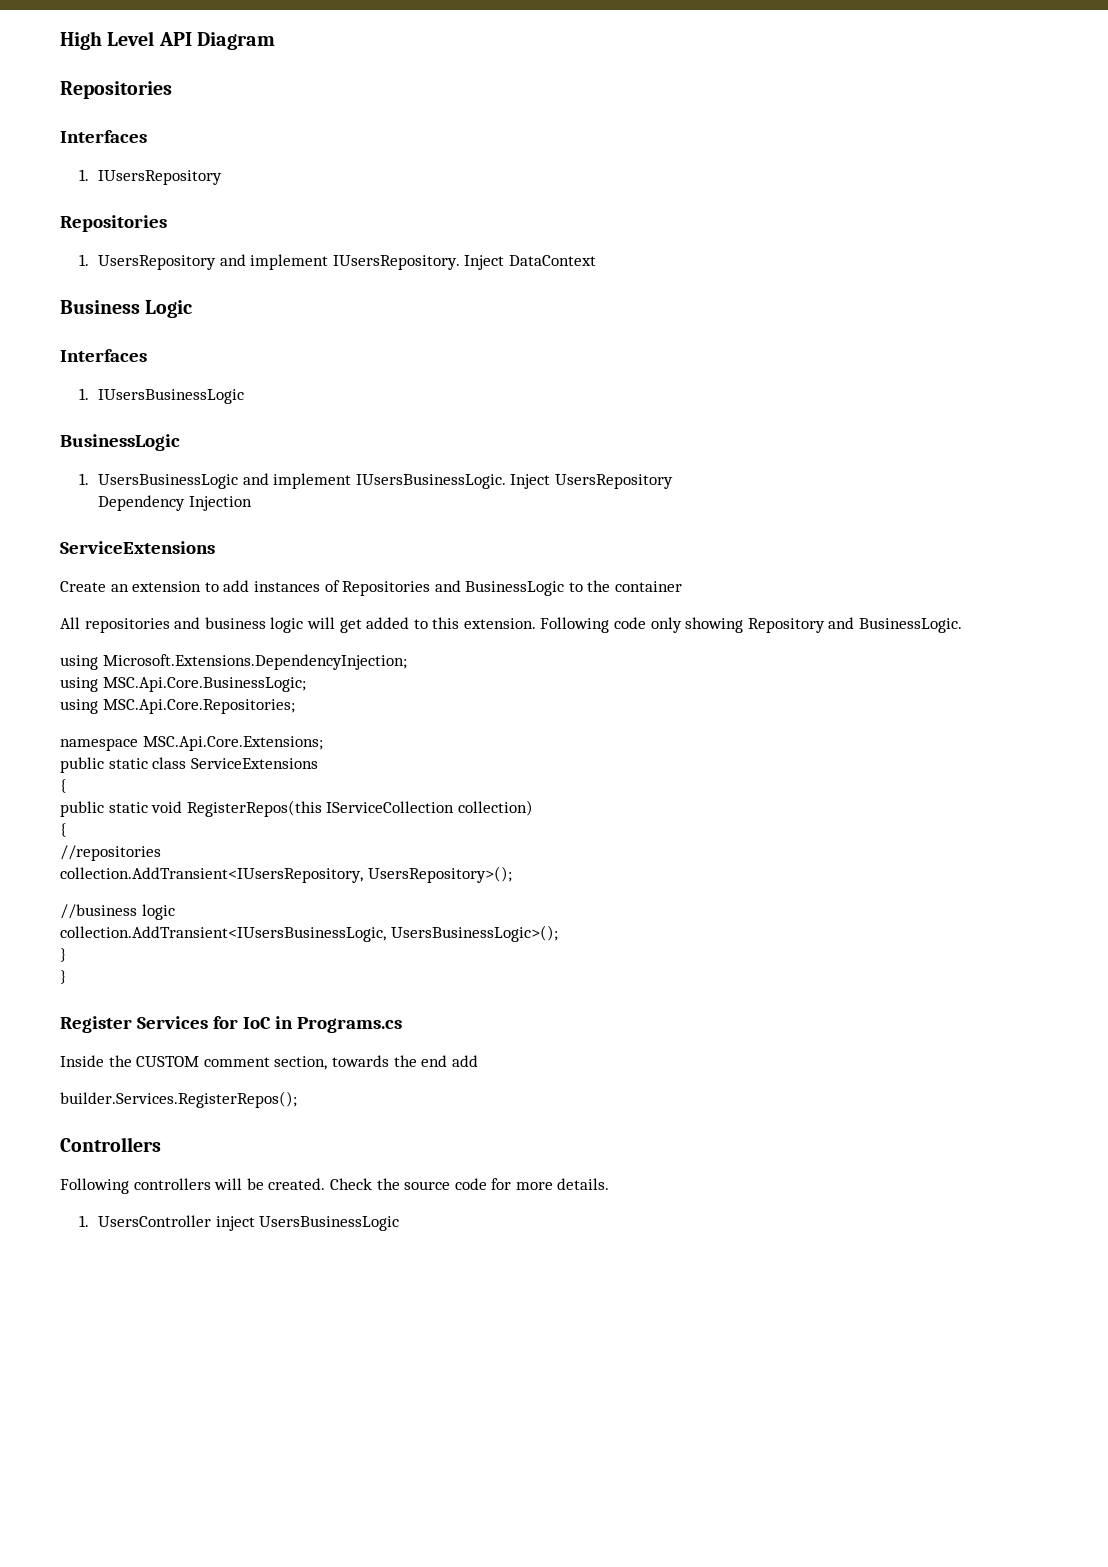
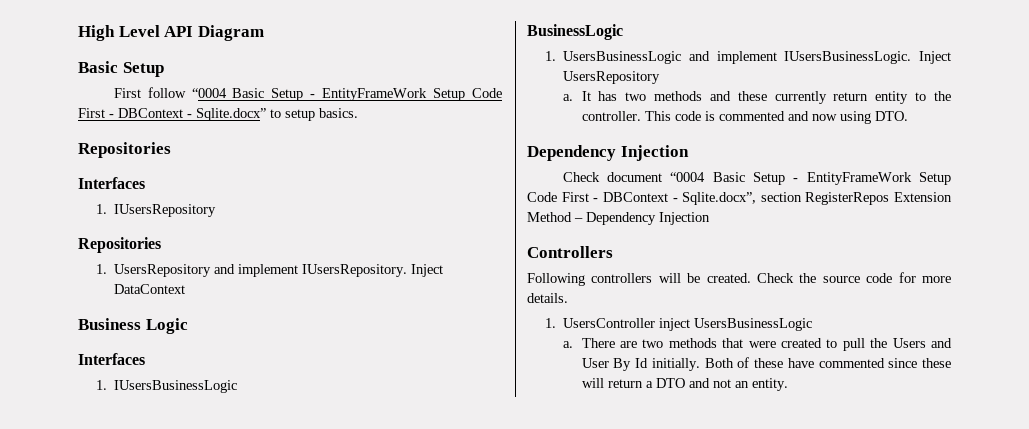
  High Level API Diagram
+ Basic Setup
+ First follow “0004 Basic Setup - EntityFrameWork Setup Code First - DBContext - Sqlite.docx” to setup basics.
+ a. It has two methods and these currently return entity to the controller. This code is commented and now using DTO.
  Dependency Injection
- ServiceExtensions
- Create an extension to add instances of Repositories and BusinessLogic to the container
- All repositories and business logic will get added to this extension. Following code only showing Repository and BusinessLogic.
- using Microsoft.Extensions.DependencyInjection;
- using MSC.Api.Core.BusinessLogic;
- using MSC.Api.Core.Repositories;
- namespace MSC.Api.Core.Extensions;
- public static class ServiceExtensions
- {
- public static void RegisterRepos(this IServiceCollection collection)
- {
- //repositories
- collection.AddTransient<IUsersRepository, UsersRepository>();
- //business logic
- collection.AddTransient<IUsersBusinessLogic, UsersBusinessLogic>();
- }
- }
- Register Services for IoC in Programs.cs
- Inside the CUSTOM comment section, towards the end add
- builder.Services.RegisterRepos();
+ Check document “0004 Basic Setup - EntityFrameWork Setup Code First - DBContext - Sqlite.docx”, section RegisterRepos Extension Method – Dependency Injection
+ a. There are two methods that were created to pull the Users and User By Id initially. Both of these have commented since these will return a DTO and not an entity.

